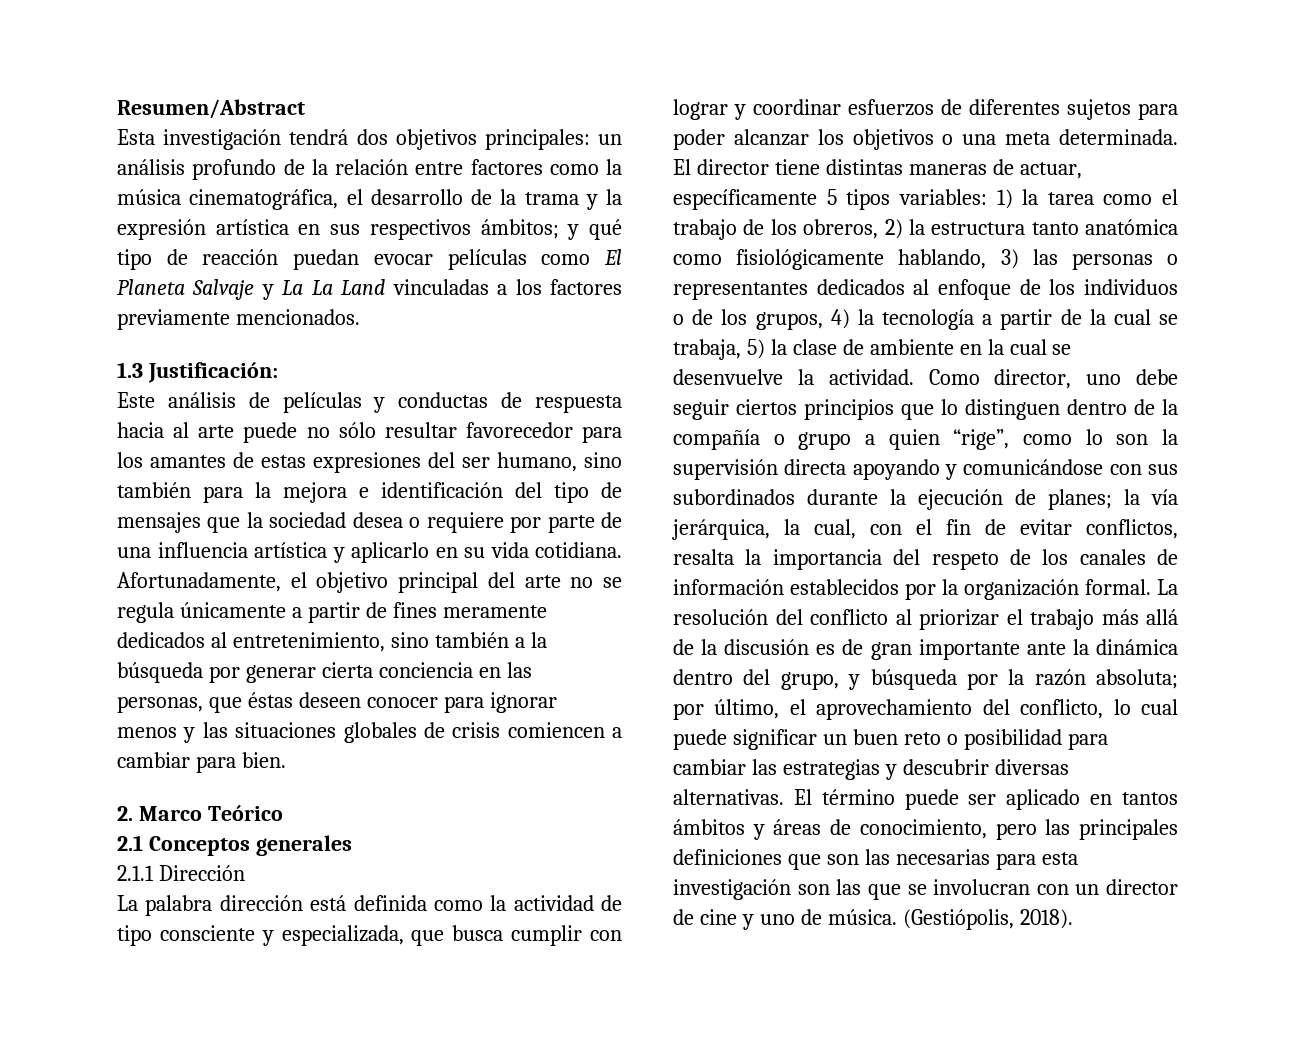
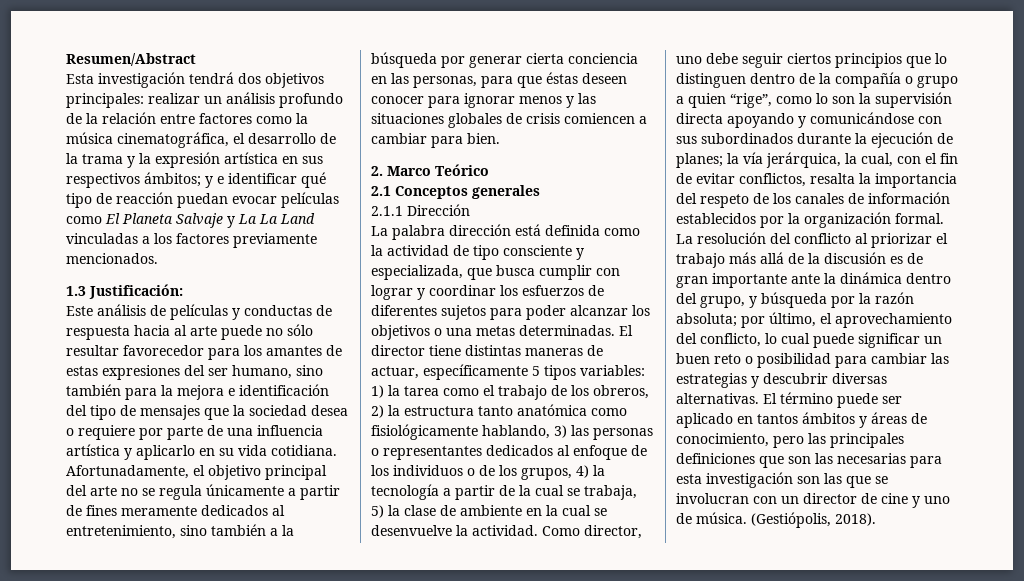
- Esta investigación tendrá dos objetivos principales: un análisis profundo de la relación entre factores como la música cinematográfica, el desarrollo de la trama y la expresión artística en sus respectivos ámbitos; y qué tipo de reacción puedan evocar películas como El Planeta Salvaje y La La Land vinculadas a los factores previamente mencionados.
+ Esta investigación tendrá dos objetivos principales: realizar un análisis profundo de la relación entre factores como la música cinematográfica, el desarrollo de la trama y la expresión artística en sus respectivos ámbitos; y e identificar qué tipo de reacción puedan evocar películas como El Planeta Salvaje y La La Land vinculadas a los factores previamente mencionados.
- Afortunadamente, el objetivo principal del arte no se regula únicamente a partir de fines meramente dedicados al entretenimiento, sino también a la búsqueda por generar cierta conciencia en las personas, que éstas deseen conocer para ignorar menos y las situaciones globales de crisis comiencen a cambiar para bien.
+ Afortunadamente, el objetivo principal del arte no se regula únicamente a partir de fines meramente dedicados al entretenimiento, sino también a la búsqueda por generar cierta conciencia en las personas, para que éstas deseen conocer para ignorar menos y las situaciones globales de crisis comiencen a cambiar para bien.
- La palabra dirección está definida como la actividad de tipo consciente y especializada, que busca cumplir con lograr y coordinar esfuerzos de diferentes sujetos para poder alcanzar los objetivos o una meta determinada.
+ La palabra dirección está definida como la actividad de tipo consciente y especializada, que busca cumplir con lograr y coordinar los esfuerzos de diferentes sujetos para poder alcanzar los objetivos o una metas determinadas.

